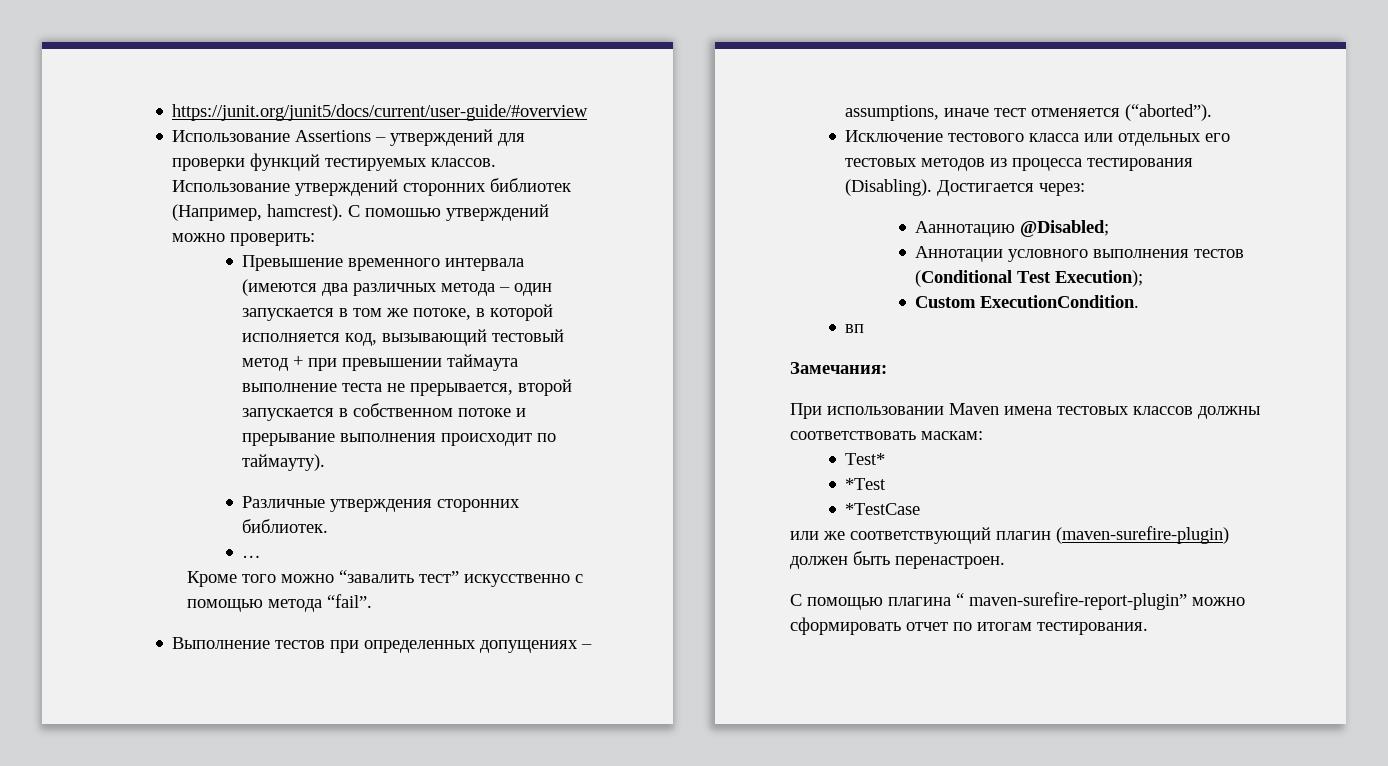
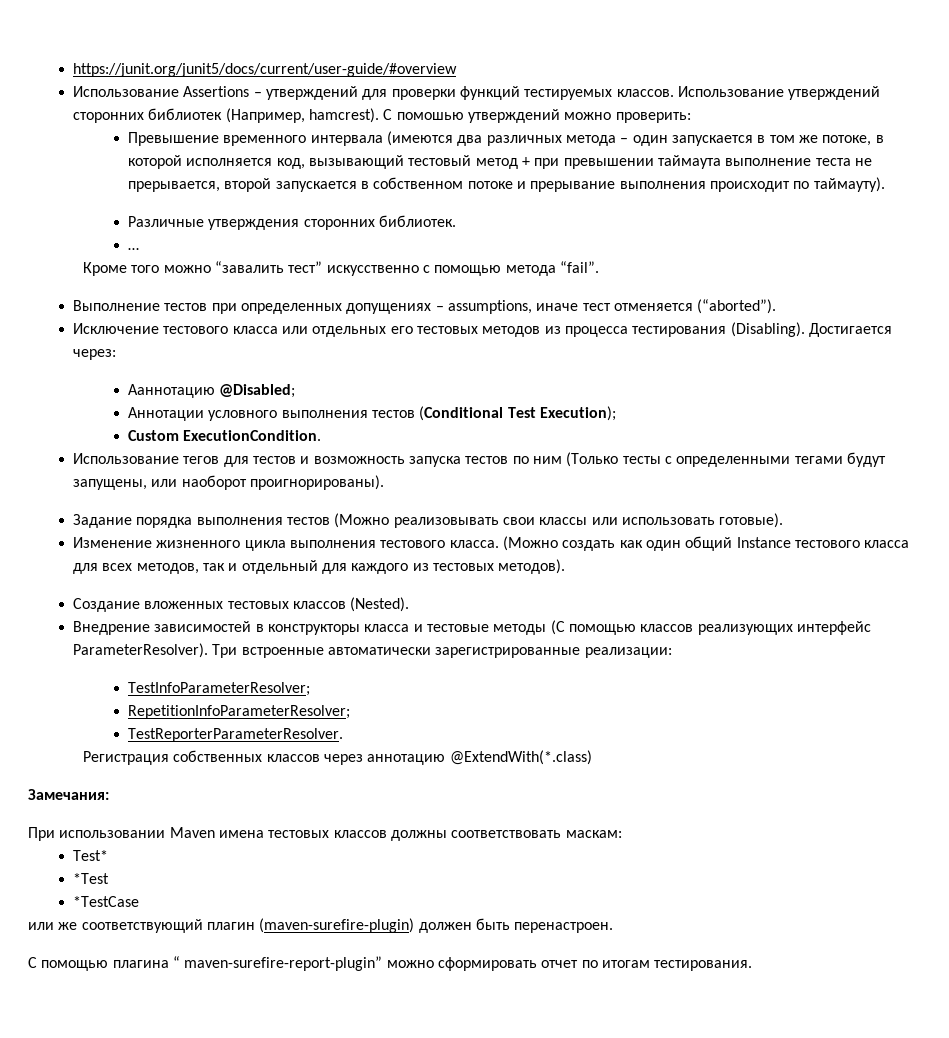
- вп
+ Использование тегов для тестов и возможность запуска тестов по ним (Только тесты с определенными тегами будут запущены, или наоборот проигнорированы).
+ Задание порядка выполнения тестов (Можно реализовывать свои классы или использовать готовые).
+ Изменение жизненного цикла выполнения тестового класса. (Можно создать как один общий Instance тестового класса для всех методов, так и отдельный для каждого из тестовых методов).
+ Создание вложенных тестовых классов (Nested).
+ Внедрение зависимостей в конструкторы класса и тестовые методы (С помощью классов реализующих интерфейс ParameterResolver). Три встроенные автоматически зарегистрированные реализации:
+ TestInfoParameterResolver;
+ RepetitionInfoParameterResolver;
+ TestReporterParameterResolver.
+ Регистрация собственных классов через аннотацию @ExtendWith(*.class)

